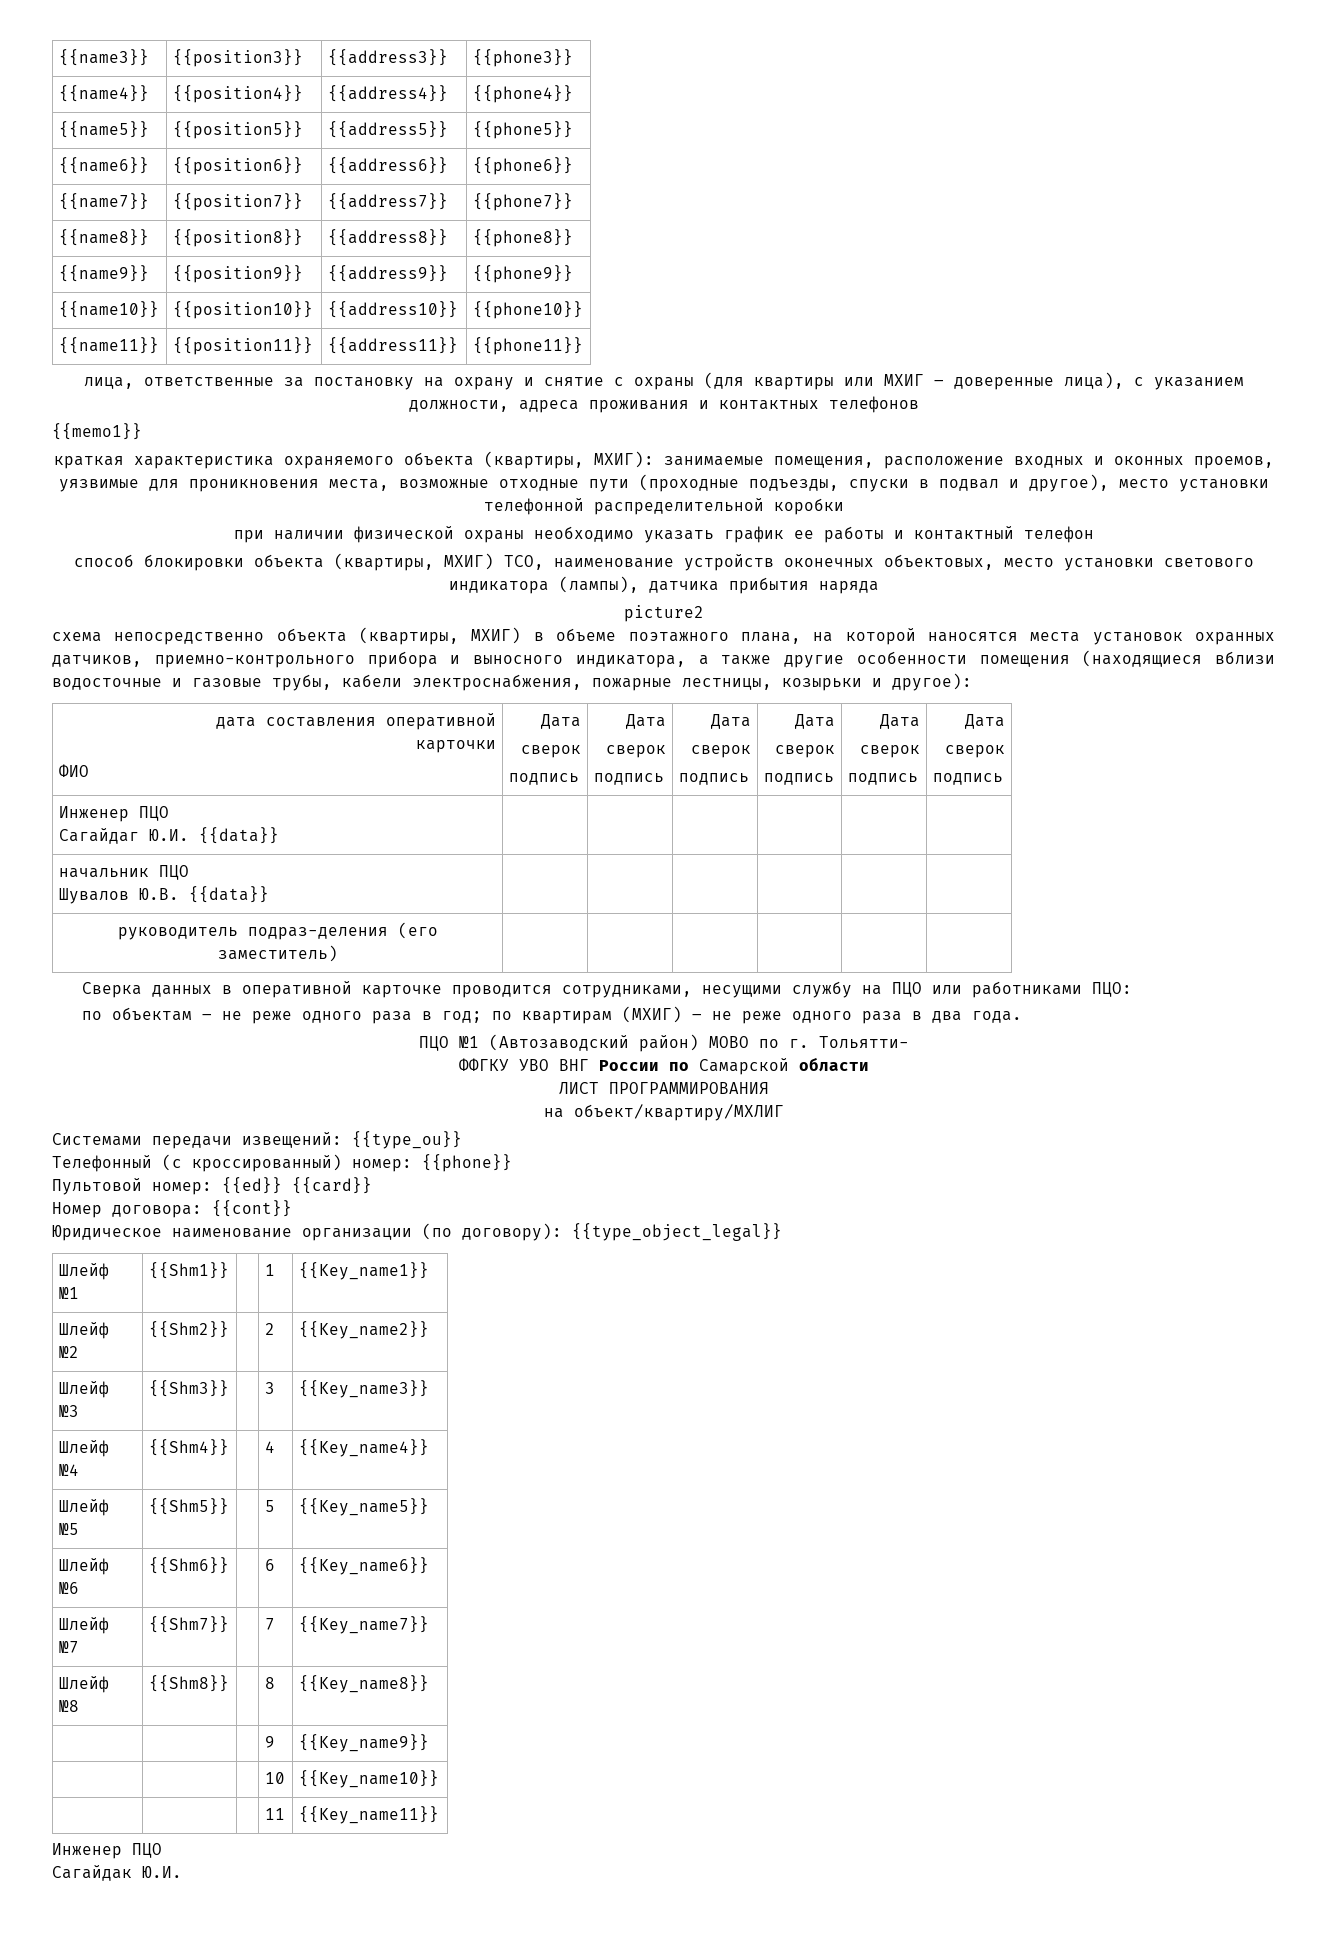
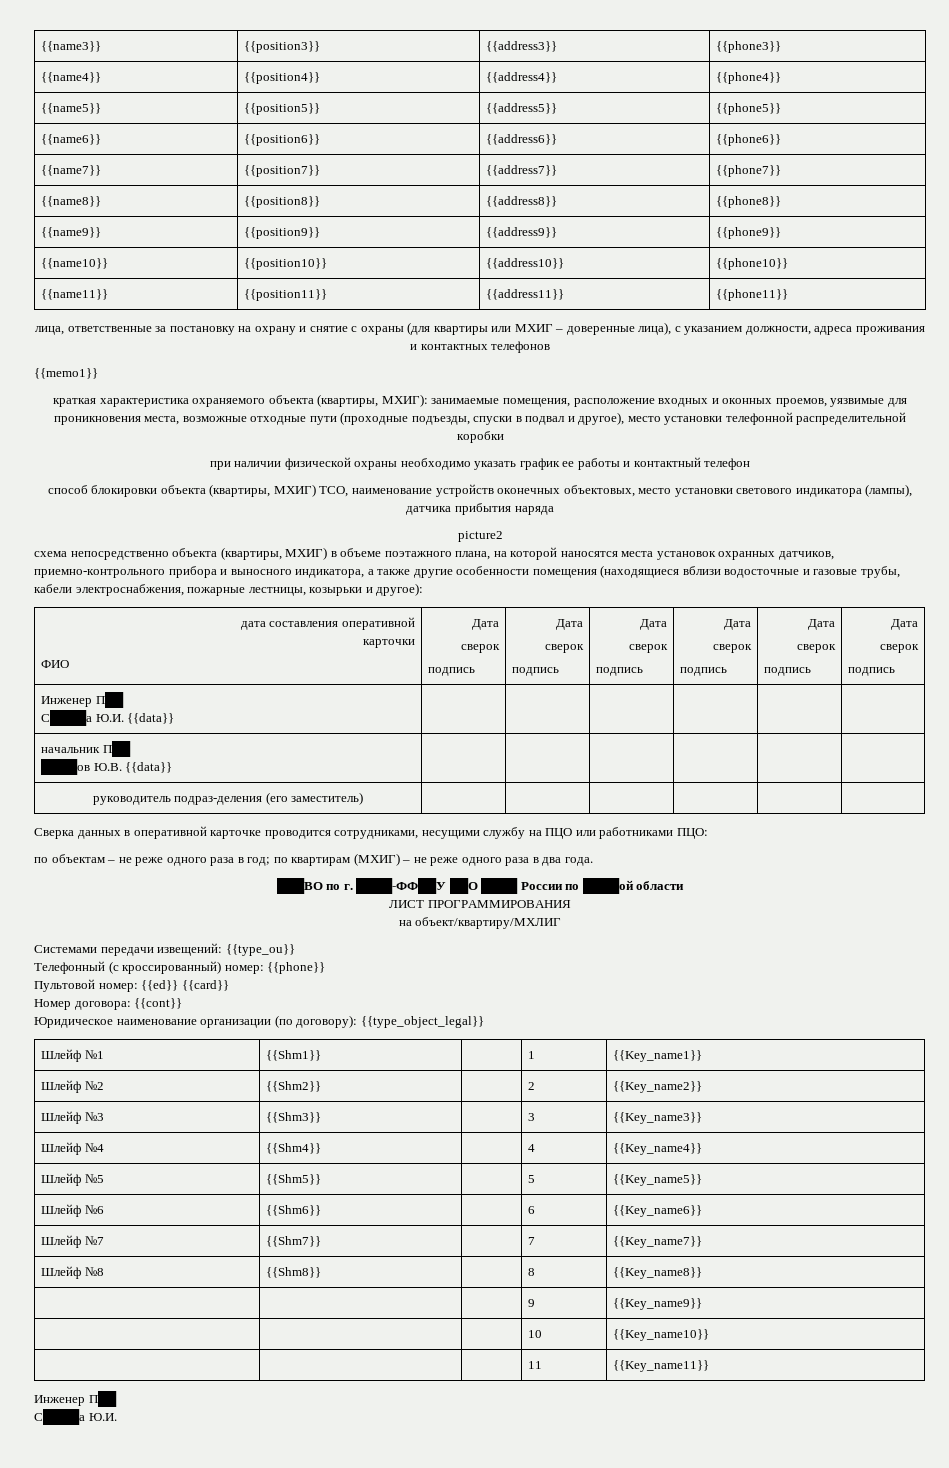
  дата составления оперативной
  карточки
  ФИО | Дата
  сверок
  подпись | Дата
  сверок
  подпись | Дата
  сверок
  подпись | Дата
  сверок
  подпись | Дата
  сверок
  подпись | Дата
  сверок
  подпись
- Инженер ПЦО
- Сагайдаг Ю.И. {{data}} | | | | | |
+ Инженер П██
+ С████а Ю.И. {{data}} | | | | | |
- начальник ПЦО
- Шувалов Ю.В. {{data}} | | | | | |
+ начальник П██
+ ████ов Ю.В. {{data}} | | | | | |
- ПЦО №1 (Автозаводский район) МОВО по г. Тольятти-
- ФФГКУ УВО ВНГ России по Самарской области
+ ███ВО по г. ████-ФФ██У ██О ████ России по ████ой области
  | | | 11 | {{Key_name11}}
- Инженер ПЦО
- Сагайдак Ю.И.
+ Инженер П██
+ С████а Ю.И.

